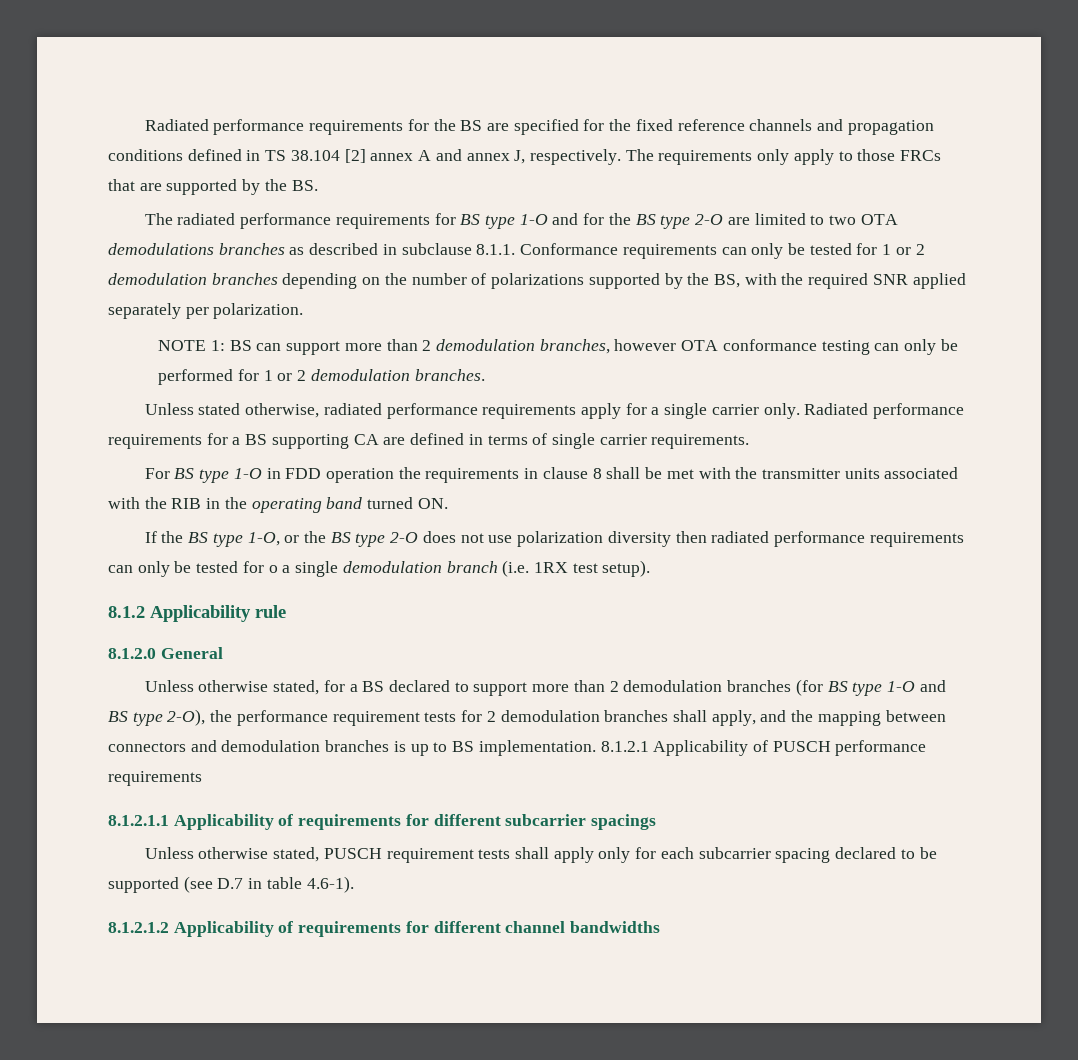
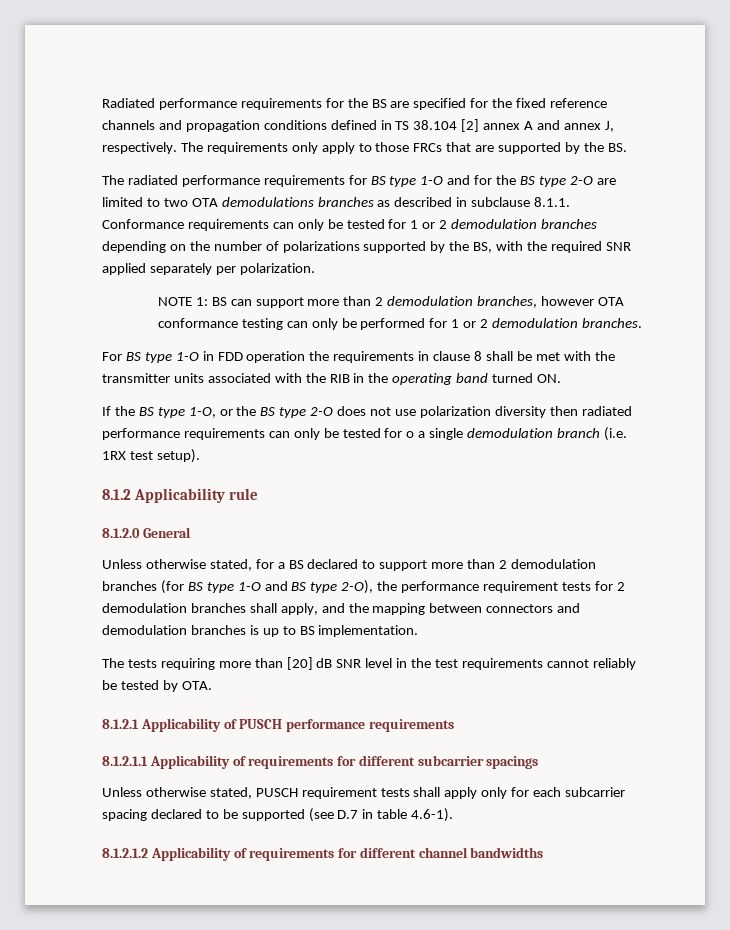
- Unless stated otherwise, radiated performance requirements apply for a single carrier only. Radiated performance requirements for a BS supporting CA are defined in terms of single carrier requirements.
- Unless otherwise stated, for a BS declared to support more than 2 demodulation branches (for BS type 1-O and BS type 2-O), the performance requirement tests for 2 demodulation branches shall apply, and the mapping between connectors and demodulation branches is up to BS implementation. 8.1.2.1 Applicability of PUSCH performance requirements
+ Unless otherwise stated, for a BS declared to support more than 2 demodulation branches (for BS type 1-O and BS type 2-O), the performance requirement tests for 2 demodulation branches shall apply, and the mapping between connectors and demodulation branches is up to BS implementation.
+ The tests requiring more than [20] dB SNR level in the test requirements cannot reliably be tested by OTA.
+ 8.1.2.1 Applicability of PUSCH performance requirements

